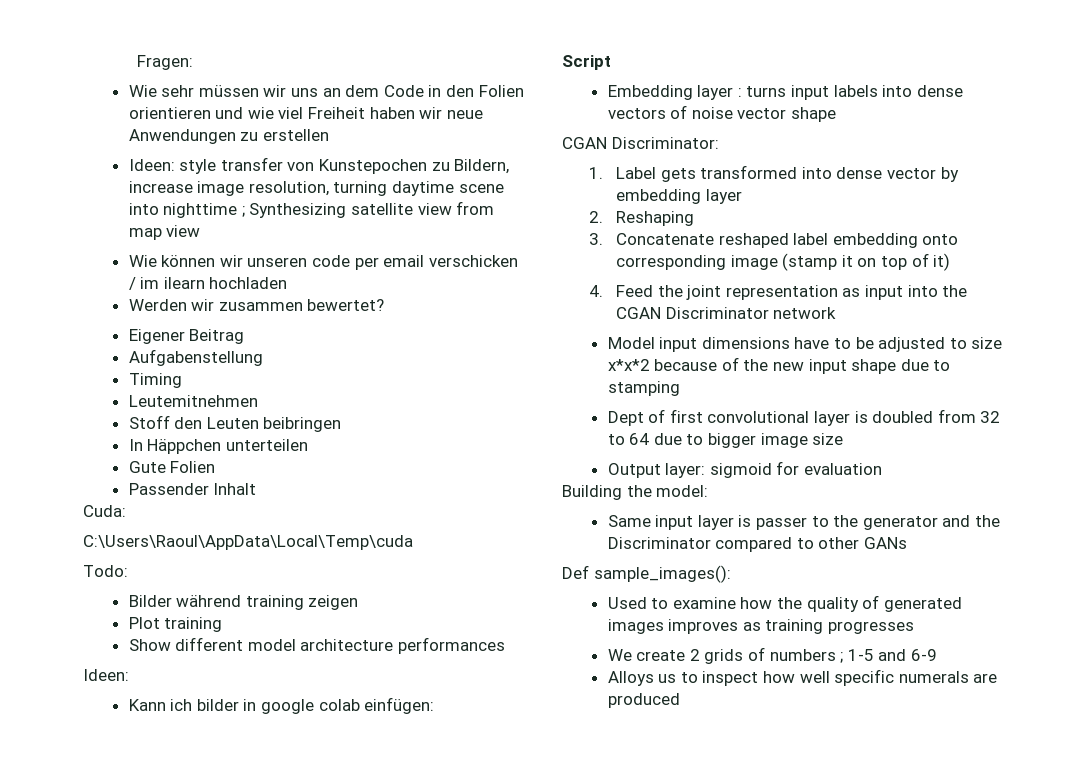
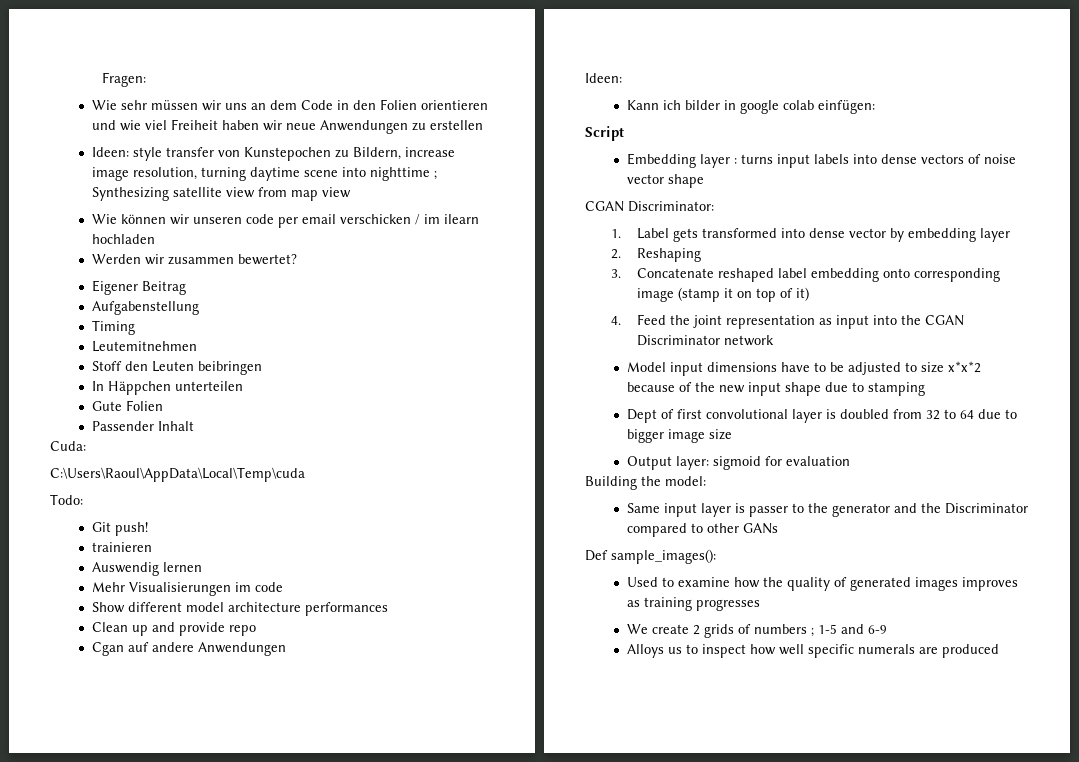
- Bilder während training zeigen
- Plot training
+ Git push!
+ trainieren
+ Auswendig lernen
+ Mehr Visualisierungen im code
+ Clean up and provide repo
+ Cgan auf andere Anwendungen

